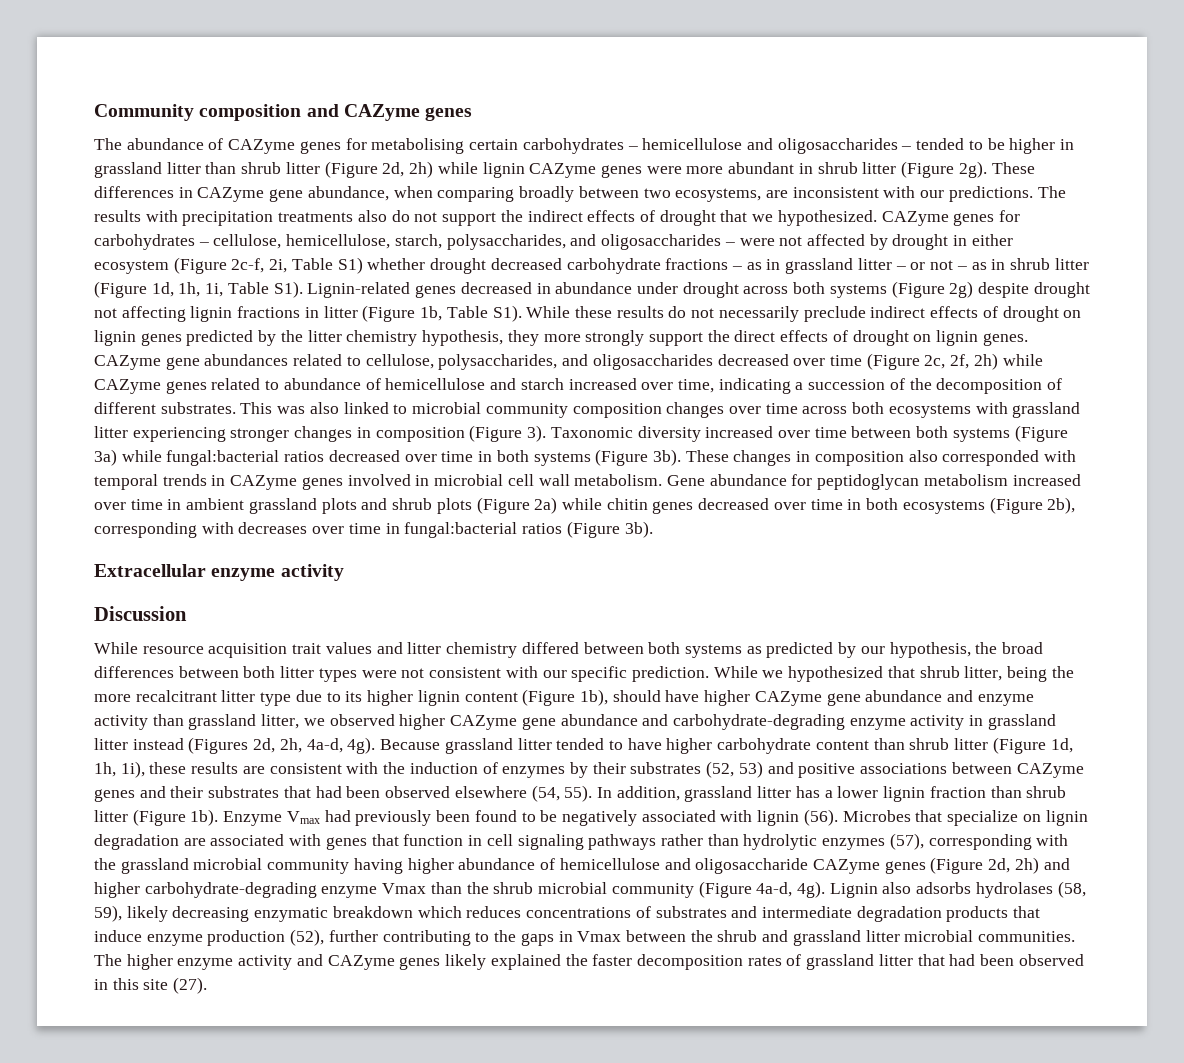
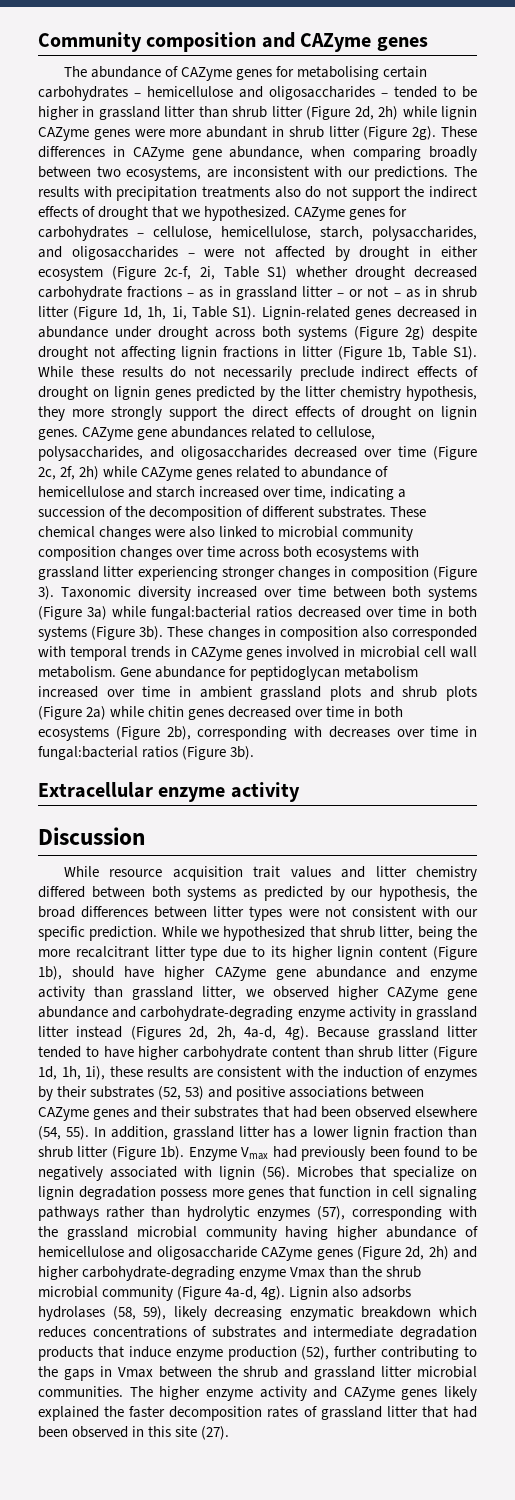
- This was also linked to microbial community composition changes over time across both ecosystems with grassland litter experiencing stronger changes in composition (Figure 3).
+ These chemical changes were also linked to microbial community composition changes over time across both ecosystems with grassland litter experiencing stronger changes in composition (Figure 3).
- While resource acquisition trait values and litter chemistry differed between both systems as predicted by our hypothesis, the broad differences between both litter types were not consistent with our specific prediction.
+ While resource acquisition trait values and litter chemistry differed between both systems as predicted by our hypothesis, the broad differences between litter types were not consistent with our specific prediction.
- Microbes that specialize on lignin degradation are associated with genes that function in cell signaling pathways rather than hydrolytic enzymes (57), corresponding with the grassland microbial community having higher abundance of hemicellulose and oligosaccharide CAZyme genes (Figure 2d, 2h) and higher carbohydrate-degrading enzyme Vmax than the shrub microbial community (Figure 4a-d, 4g).
+ Microbes that specialize on lignin degradation possess more genes that function in cell signaling pathways rather than hydrolytic enzymes (57), corresponding with the grassland microbial community having higher abundance of hemicellulose and oligosaccharide CAZyme genes (Figure 2d, 2h) and higher carbohydrate-degrading enzyme Vmax than the shrub microbial community (Figure 4a-d, 4g).

